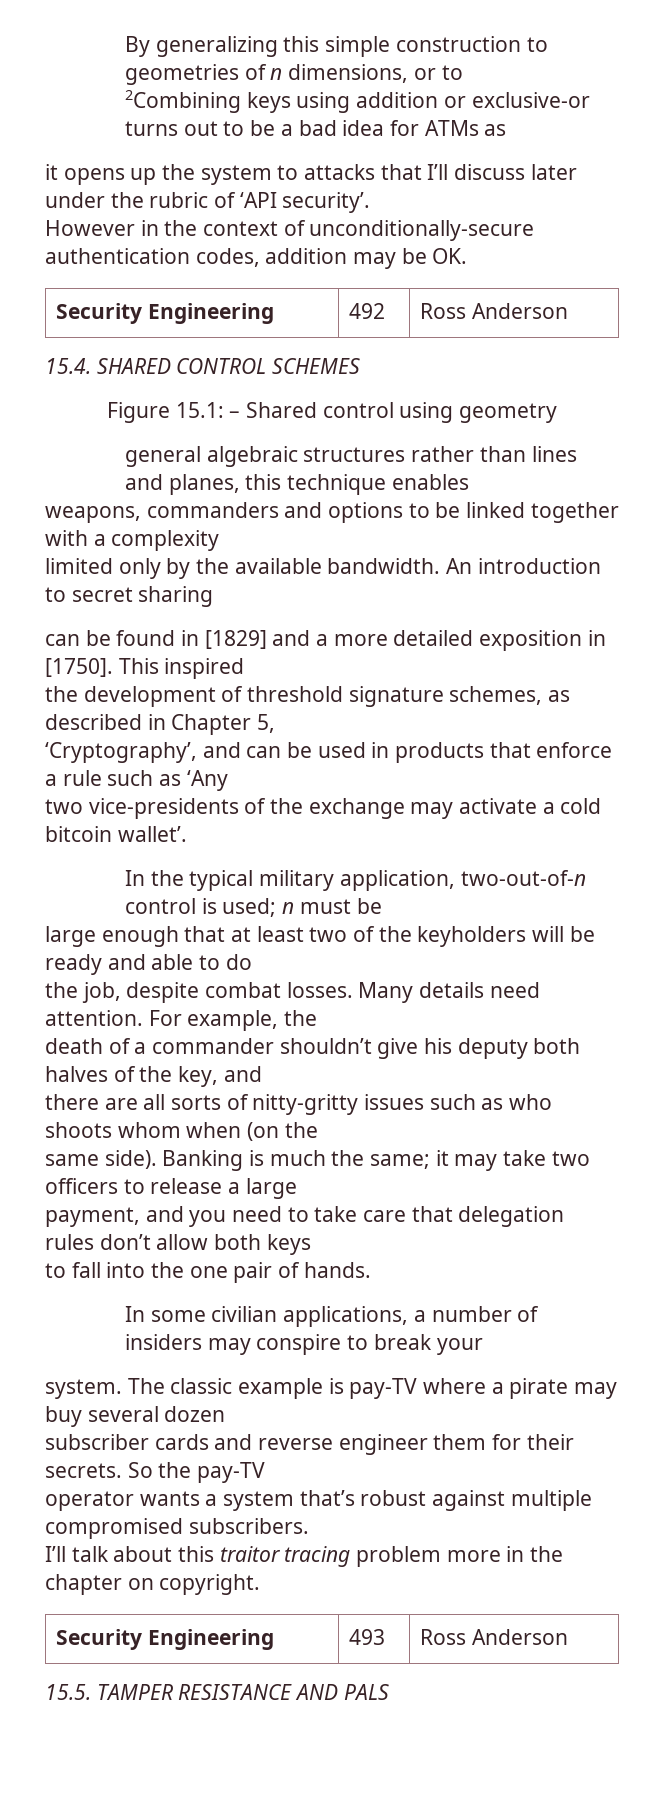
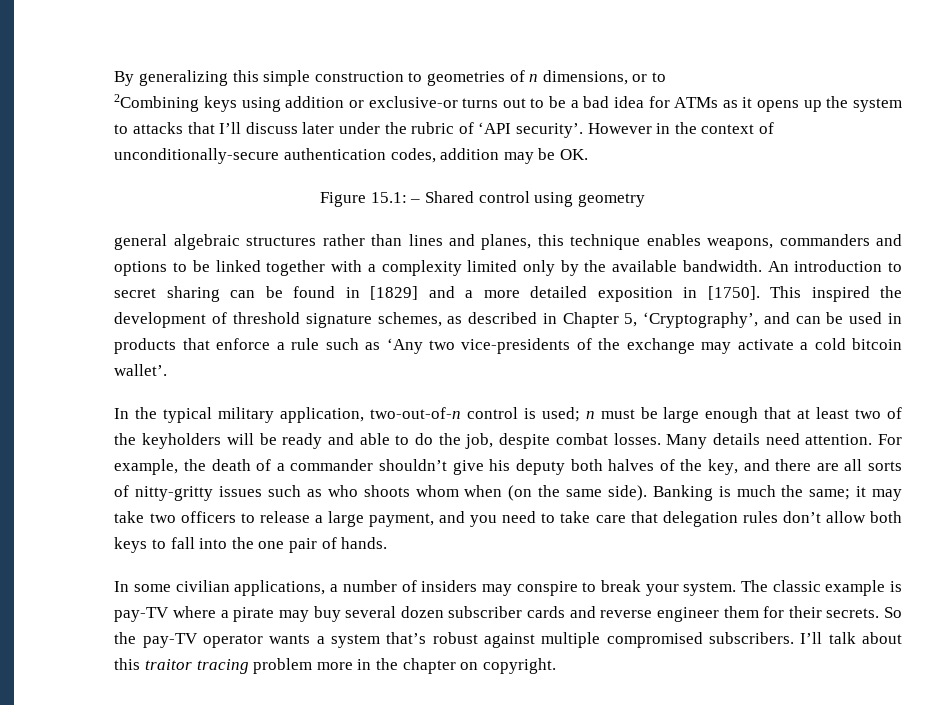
- 2Combining keys using addition or exclusive-or turns out to be a bad idea for ATMs as
- it opens up the system to attacks that I’ll discuss later under the rubric of ‘API security’.
- However in the context of unconditionally-secure authentication codes, addition may be OK.
+ 2Combining keys using addition or exclusive-or turns out to be a bad idea for ATMs as it opens up the system to attacks that I’ll discuss later under the rubric of ‘API security’. However in the context of unconditionally-secure authentication codes, addition may be OK.
- Security Engineering | 492 | Ross Anderson
- 15.4. SHARED CONTROL SCHEMES
- general algebraic structures rather than lines and planes, this technique enables
- weapons, commanders and options to be linked together with a complexity
- limited only by the available bandwidth.
+ general algebraic structures rather than lines and planes, this technique enables weapons, commanders and options to be linked together with a complexity limited only by the available bandwidth.
- An introduction to secret sharing
- can be found in [1829] and a more detailed exposition in [1750].
+ An introduction to secret sharing can be found in [1829] and a more detailed exposition in [1750].
- This inspired
- the development of threshold signature schemes, as described in Chapter 5,
- ‘Cryptography’, and can be used in products that enforce a rule such as ‘Any
- two vice-presidents of the exchange may activate a cold bitcoin wallet’.
+ This inspired the development of threshold signature schemes, as described in Chapter 5, ‘Cryptography’, and can be used in products that enforce a rule such as ‘Any two vice-presidents of the exchange may activate a cold bitcoin wallet’.
- In the typical military application, two-out-of-n control is used; n must be
- large enough that at least two of the keyholders will be ready and able to do
- the job, despite combat losses.
+ In the typical military application, two-out-of-n control is used; n must be large enough that at least two of the keyholders will be ready and able to do the job, despite combat losses.
- For example, the
- death of a commander shouldn’t give his deputy both halves of the key, and
- there are all sorts of nitty-gritty issues such as who shoots whom when (on the
- same side).
+ For example, the death of a commander shouldn’t give his deputy both halves of the key, and there are all sorts of nitty-gritty issues such as who shoots whom when (on the same side).
- Banking is much the same; it may take two officers to release a large
- payment, and you need to take care that delegation rules don’t allow both keys
- to fall into the one pair of hands.
+ Banking is much the same; it may take two officers to release a large payment, and you need to take care that delegation rules don’t allow both keys to fall into the one pair of hands.
- In some civilian applications, a number of insiders may conspire to break your
- system.
+ In some civilian applications, a number of insiders may conspire to break your system.
- The classic example is pay-TV where a pirate may buy several dozen
- subscriber cards and reverse engineer them for their secrets.
+ The classic example is pay-TV where a pirate may buy several dozen subscriber cards and reverse engineer them for their secrets.
- So the pay-TV
- operator wants a system that’s robust against multiple compromised subscribers.
- I’ll talk about this traitor tracing problem more in the chapter on copyright.
+ So the pay-TV operator wants a system that’s robust against multiple compromised subscribers. I’ll talk about this traitor tracing problem more in the chapter on copyright.
- Security Engineering | 493 | Ross Anderson
- 15.5. TAMPER RESISTANCE AND PALS

